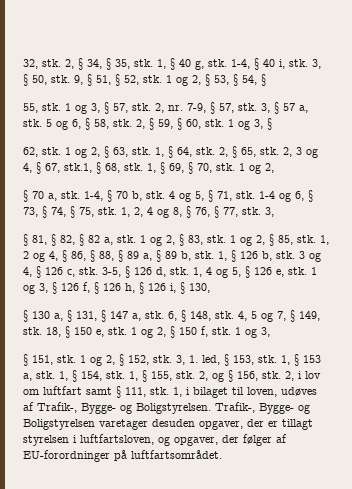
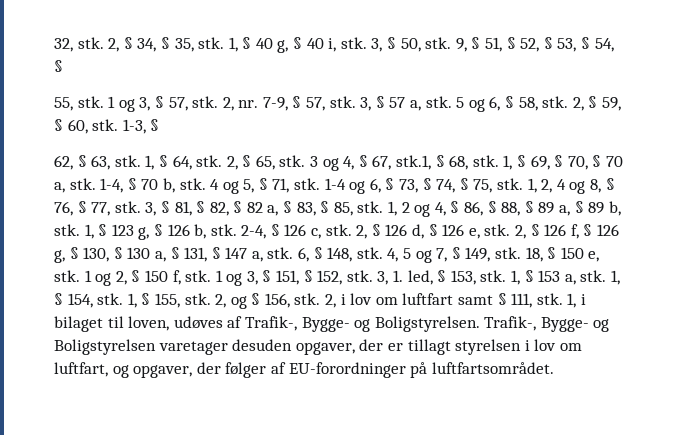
- 1, § 40 g, stk. 1-4, § 40 i, stk.
+ 1, § 40 g, § 40 i, stk.
- 9, § 51, § 52, stk. 1 og 2, § 53, § 54, §
+ 9, § 51, § 52, § 53, § 54, §
- 2, § 59, § 60, stk. 1 og 3, §
+ 2, § 59, § 60, stk. 1-3, §
- 62, stk. 1 og 2, § 63, stk.
+ 62, § 63, stk.
- 2, 3 og 4, § 67, stk.1, § 68, stk.
+ 3 og 4, § 67, stk.1, § 68, stk.
- 1, § 69, § 70, stk. 1 og 2,
- § 70 a, stk.
+ 1, § 69, § 70, § 70 a, stk.
- 1, 2, 4 og 8, § 76, § 77, stk. 3,
- § 81, § 82, § 82 a, stk. 1 og 2, § 83, stk. 1 og 2, § 85, stk.
+ 1, 2, 4 og 8, § 76, § 77, stk. 3, § 81, § 82, § 82 a, § 83, § 85, stk.
- 1, § 126 b, stk. 3 og 4, § 126 c, stk.
+ 1, § 123 g, § 126 b, stk. 2-4, § 126 c, stk.
- 3-5, § 126 d, stk. 1, 4 og 5, § 126 e, stk.
+ 2, § 126 d, § 126 e, stk.
- 1 og 3, § 126 f, § 126 h, § 126 i, § 130,
- § 130 a, § 131, § 147 a, stk.
+ 2, § 126 f, § 126 g, § 130, § 130 a, § 131, § 147 a, stk.
- 1 og 2, § 150 f, stk. 1 og 3,
- § 151, stk. 1 og 2, § 152, stk.
+ 1 og 2, § 150 f, stk. 1 og 3, § 151, § 152, stk.
- Trafik-, Bygge- og Boligstyrelsen varetager desuden opgaver, der er tillagt styrelsen i luftfartsloven, og opgaver, der følger af EU-forordninger på luftfartsområdet.
+ Trafik-, Bygge- og Boligstyrelsen varetager desuden opgaver, der er tillagt styrelsen i lov om luftfart, og opgaver, der følger af EU-forordninger på luftfartsområdet.

